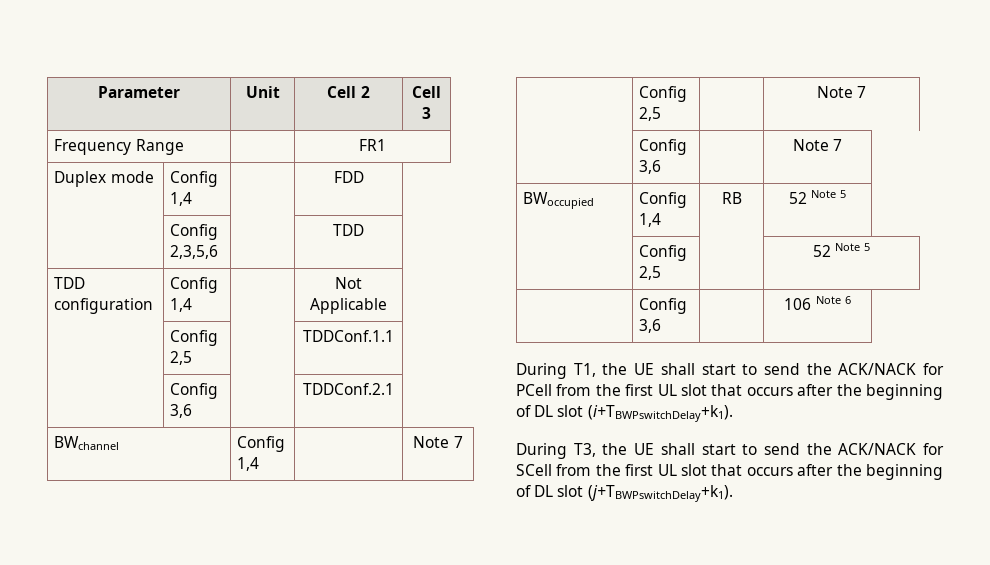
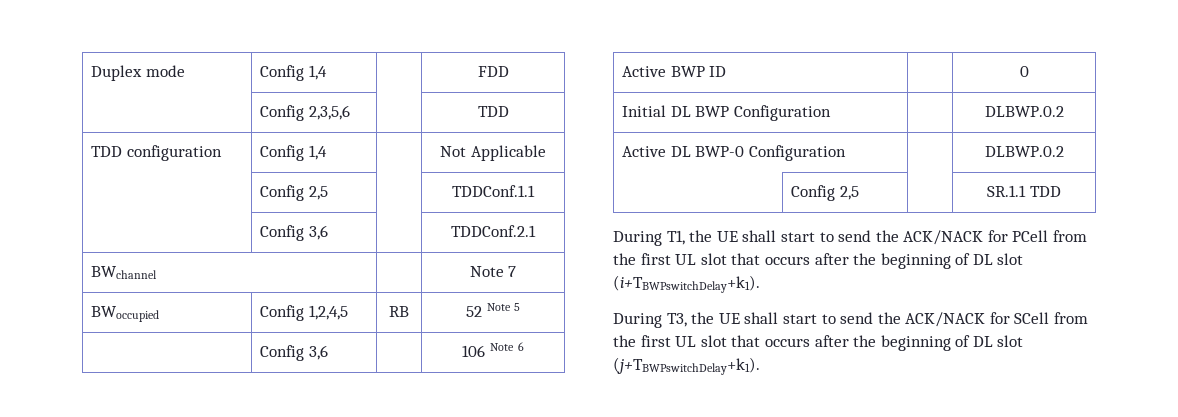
- Parameter | Unit | Cell 2 | Cell 3
- Frequency Range | | FR1
- BWchannel | Config 1,4 | | Note 7
- | Config 2,5 | | Note 7
- | Config 3,6 | | Note 7
+ BWchannel | | Note 7
- BWoccupied | Config 1,4 | RB | 52 Note 5
+ BWoccupied | Config 1,2,4,5 | RB | 52 Note 5
- | Config 2,5 | | 52 Note 5
+ Active BWP ID | | 0
+ Initial DL BWP Configuration | | DLBWP.0.2
+ Active DL BWP-0 Configuration | | DLBWP.0.2
+ | Config 2,5 | | SR.1.1 TDD

